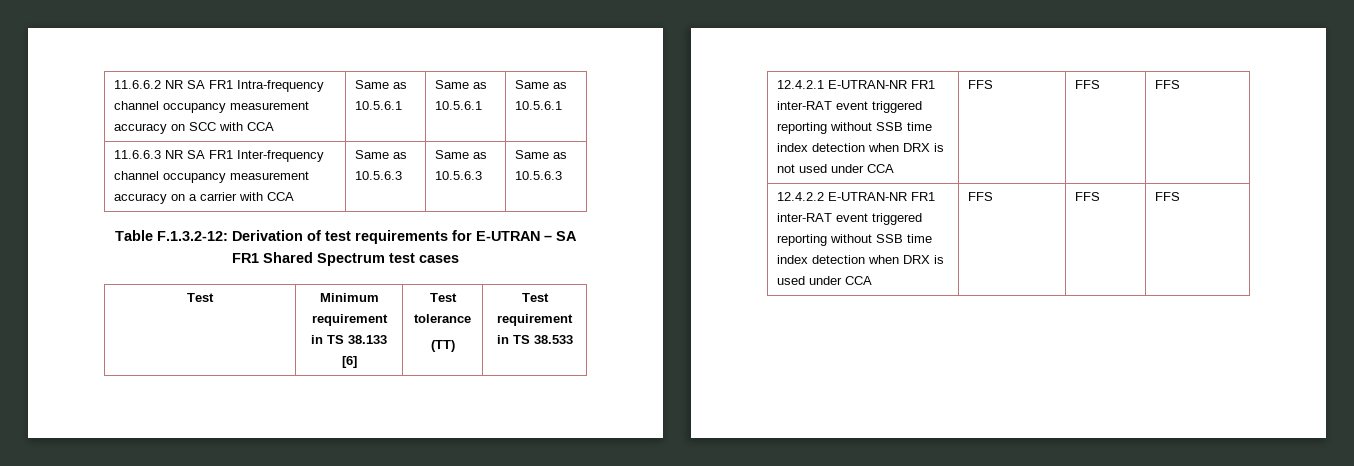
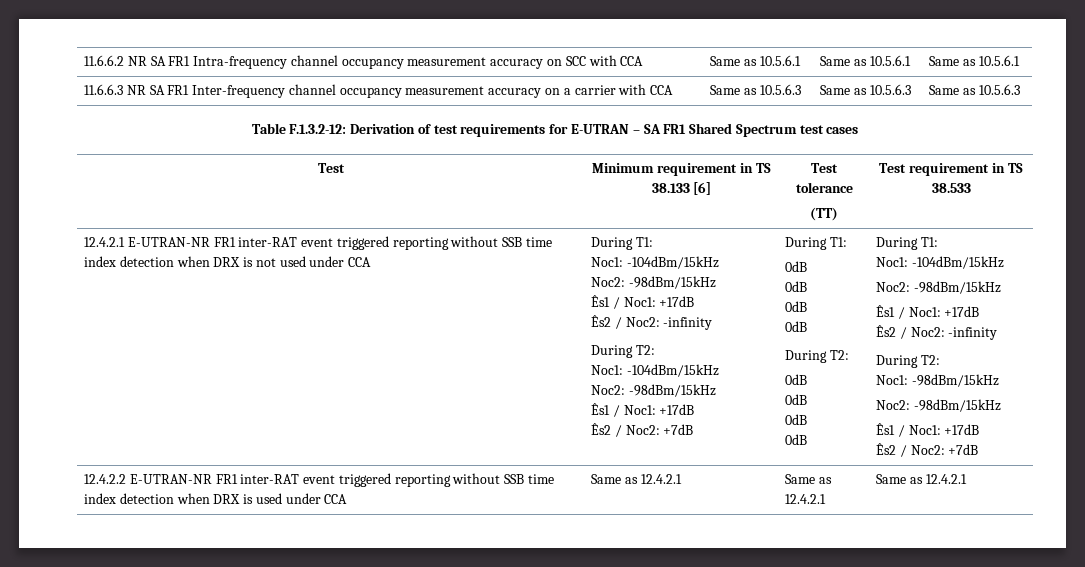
- 12.4.2.1 E-UTRAN-NR FR1 inter-RAT event triggered reporting without SSB time index detection when DRX is not used under CCA | FFS | FFS | FFS
+ 12.4.2.1 E-UTRAN-NR FR1 inter-RAT event triggered reporting without SSB time index detection when DRX is not used under CCA | During T1:
+ Noc1: -104dBm/15kHz
+ Noc2: -98dBm/15kHz
+ Ês1 / Noc1: +17dB
+ Ês2 / Noc2: -infinity
+ During T2:
+ Noc1: -104dBm/15kHz
+ Noc2: -98dBm/15kHz
+ Ês1 / Noc1: +17dB
+ Ês2 / Noc2: +7dB | During T1:
+ 0dB
+ 0dB
+ 0dB
+ 0dB
+ During T2:
+ 0dB
+ 0dB
+ 0dB
+ 0dB | During T1:
+ Noc1: -104dBm/15kHz
+ Noc2: -98dBm/15kHz
+ Ês1 / Noc1: +17dB
+ Ês2 / Noc2: -infinity
+ During T2:
+ Noc1: -98dBm/15kHz
+ Noc2: -98dBm/15kHz
+ Ês1 / Noc1: +17dB
+ Ês2 / Noc2: +7dB
- 12.4.2.2 E-UTRAN-NR FR1 inter-RAT event triggered reporting without SSB time index detection when DRX is used under CCA | FFS | FFS | FFS
+ 12.4.2.2 E-UTRAN-NR FR1 inter-RAT event triggered reporting without SSB time index detection when DRX is used under CCA | Same as 12.4.2.1 | Same as 12.4.2.1 | Same as 12.4.2.1

